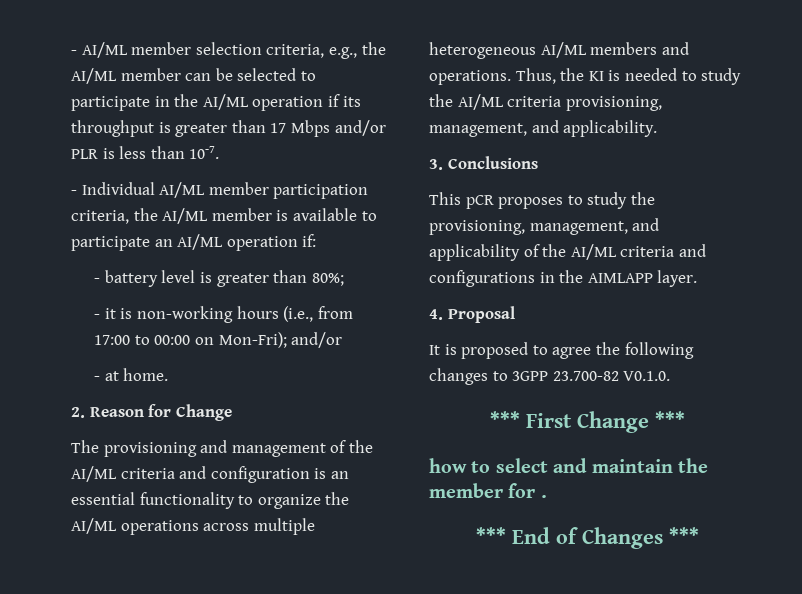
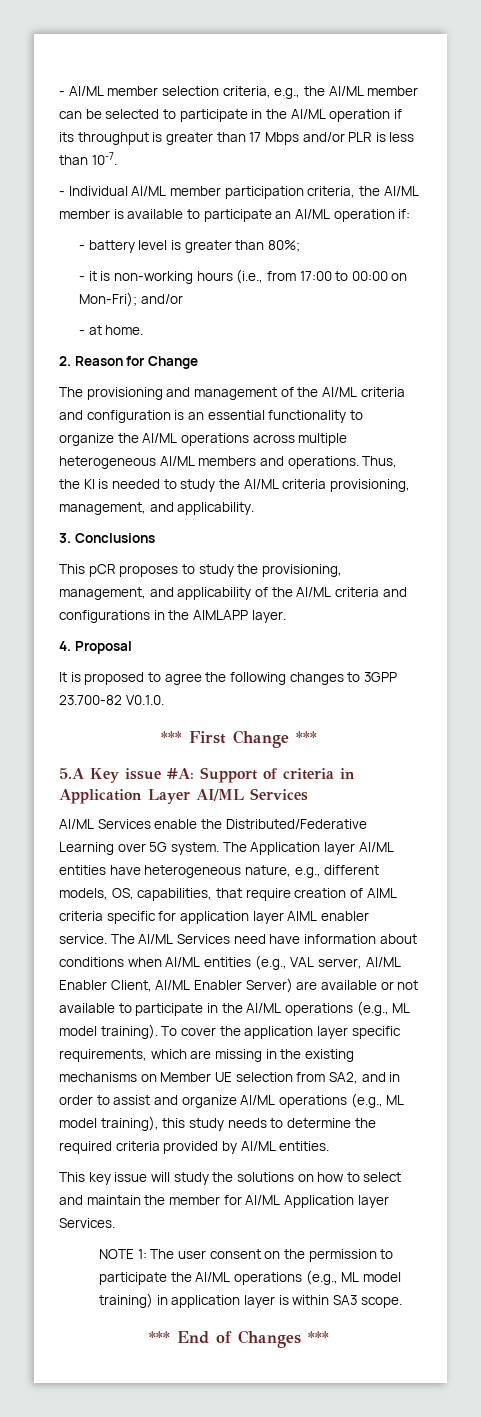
- how to select and maintain the member for .
+ 5.A Key issue #A: Support of criteria in Application Layer AI/ML Services
+ AI/ML Services enable the Distributed/Federative Learning over 5G system. The Application layer AI/ML entities have heterogeneous nature, e.g., different models, OS, capabilities, that require creation of AIML criteria specific for application layer AIML enabler service. The AI/ML Services need have information about conditions when AI/ML entities (e.g., VAL server, AI/ML Enabler Client, AI/ML Enabler Server) are available or not available to participate in the AI/ML operations (e.g., ML model training). To cover the application layer specific requirements, which are missing in the existing mechanisms on Member UE selection from SA2, and in order to assist and organize AI/ML operations (e.g., ML model training), this study needs to determine the required criteria provided by AI/ML entities.
+ This key issue will study the solutions on how to select and maintain the member for AI/ML Application layer Services.
+ NOTE 1: The user consent on the permission to participate the AI/ML operations (e.g., ML model training) in application layer is within SA3 scope.

